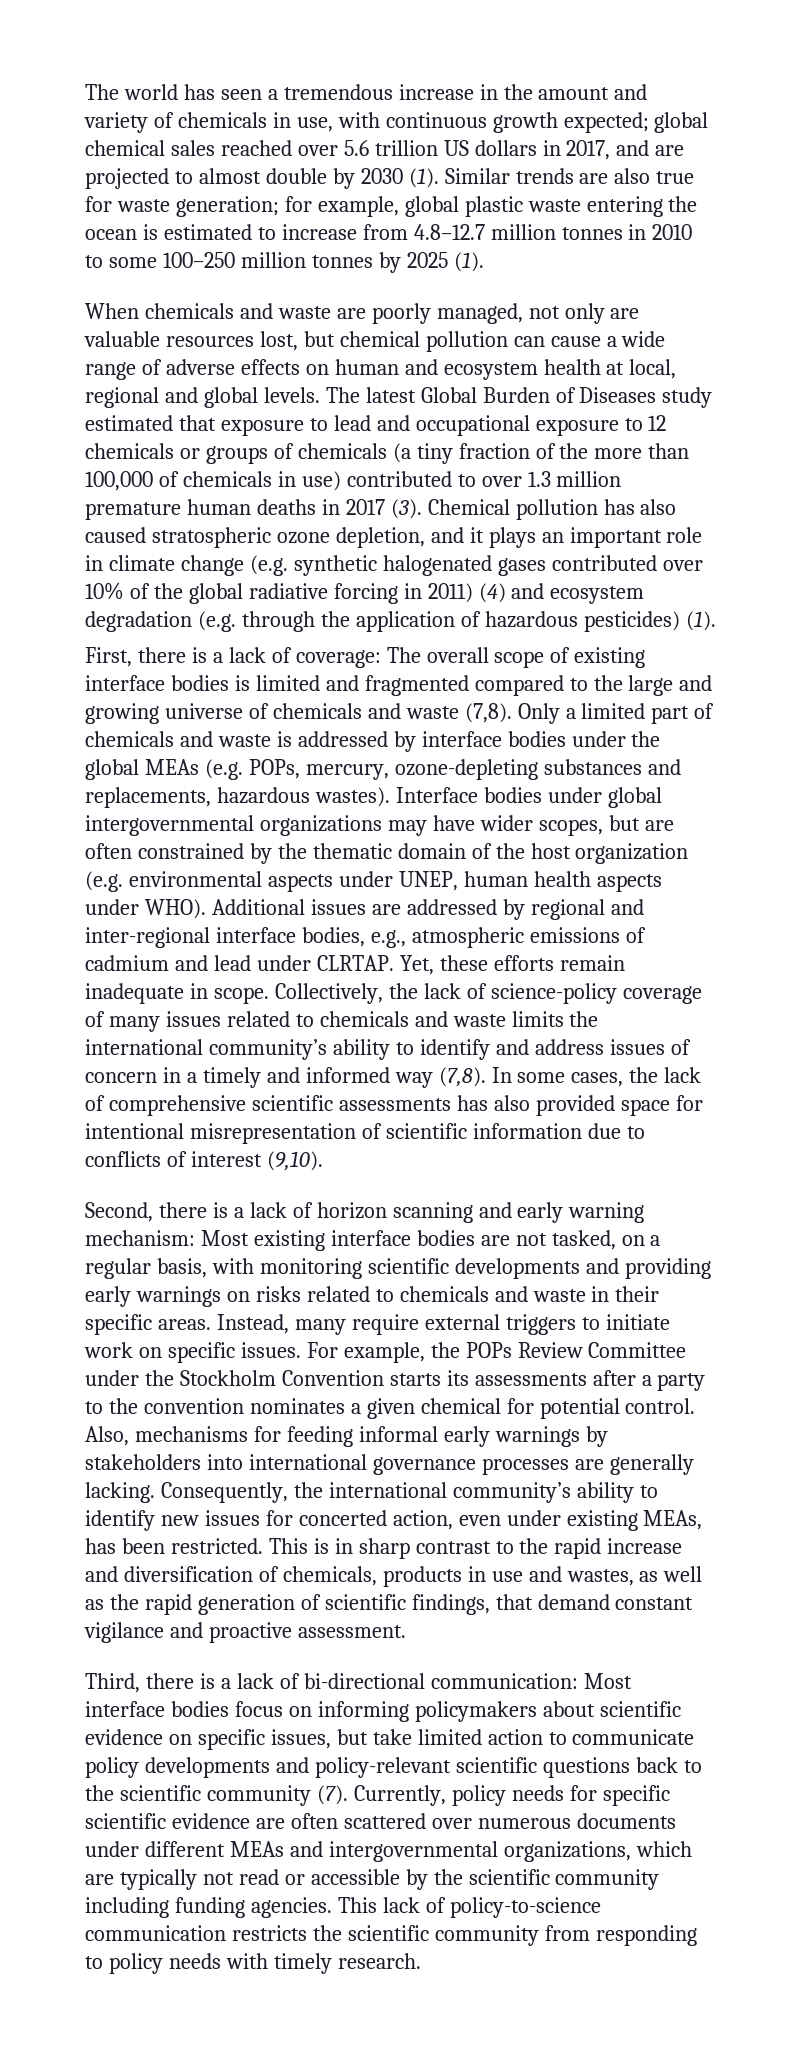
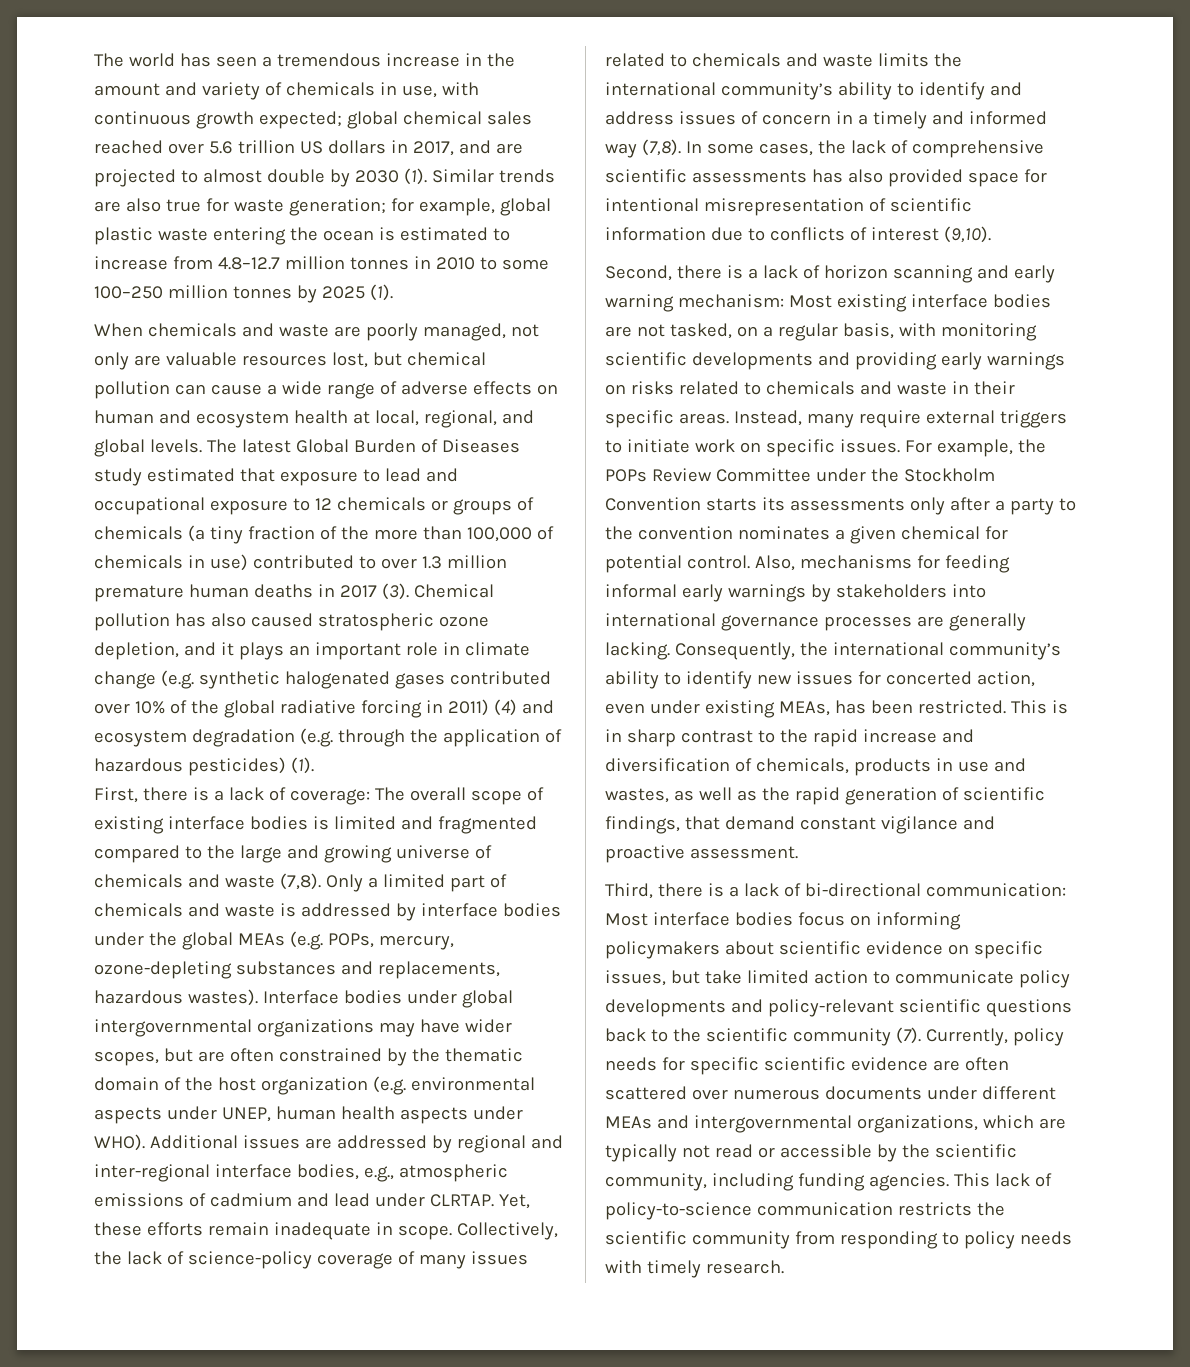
- When chemicals and waste are poorly managed, not only are valuable resources lost, but chemical pollution can cause a wide range of adverse effects on human and ecosystem health at local, regional and global levels.
+ When chemicals and waste are poorly managed, not only are valuable resources lost, but chemical pollution can cause a wide range of adverse effects on human and ecosystem health at local, regional, and global levels.
- For example, the POPs Review Committee under the Stockholm Convention starts its assessments after a party to the convention nominates a given chemical for potential control.
+ For example, the POPs Review Committee under the Stockholm Convention starts its assessments only after a party to the convention nominates a given chemical for potential control.
- Currently, policy needs for specific scientific evidence are often scattered over numerous documents under different MEAs and intergovernmental organizations, which are typically not read or accessible by the scientific community including funding agencies.
+ Currently, policy needs for specific scientific evidence are often scattered over numerous documents under different MEAs and intergovernmental organizations, which are typically not read or accessible by the scientific community, including funding agencies.

